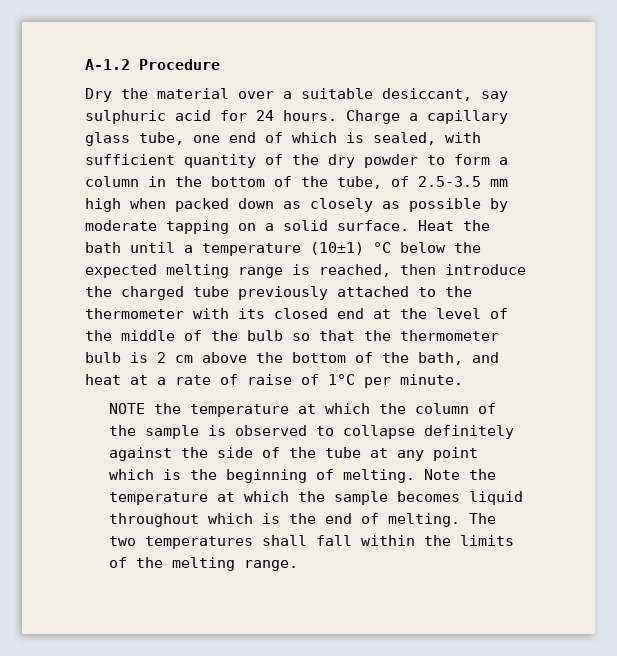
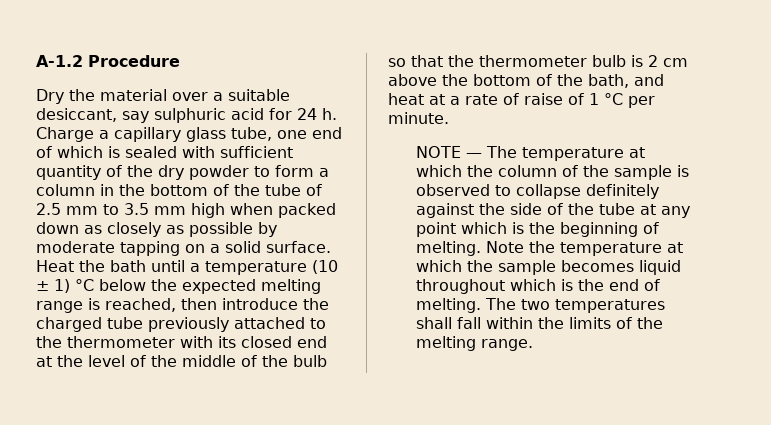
- Dry the material over a suitable desiccant, say sulphuric acid for 24 hours.
+ Dry the material over a suitable desiccant, say sulphuric acid for 24 h.
- Charge a capillary glass tube, one end of which is sealed, with sufficient quantity of the dry powder to form a column in the bottom of the tube, of 2.5-3.5 mm high when packed down as closely as possible by moderate tapping on a solid surface.
+ Charge a capillary glass tube, one end of which is sealed with sufficient quantity of the dry powder to form a column in the bottom of the tube of 2.5 mm to 3.5 mm high when packed down as closely as possible by moderate tapping on a solid surface.
- Heat the bath until a temperature (10±1) °C below the expected melting range is reached, then introduce the charged tube previously attached to the thermometer with its closed end at the level of the middle of the bulb so that the thermometer bulb is 2 cm above the bottom of the bath, and heat at a rate of raise of 1°C per minute.
+ Heat the bath until a temperature (10 ± 1) °C below the expected melting range is reached, then introduce the charged tube previously attached to the thermometer with its closed end at the level of the middle of the bulb so that the thermometer bulb is 2 cm above the bottom of the bath, and heat at a rate of raise of 1 °C per minute.
- NOTE the temperature at which the column of the sample is observed to collapse definitely against the side of the tube at any point which is the beginning of melting.
+ NOTE — The temperature at which the column of the sample is observed to collapse definitely against the side of the tube at any point which is the beginning of melting.

